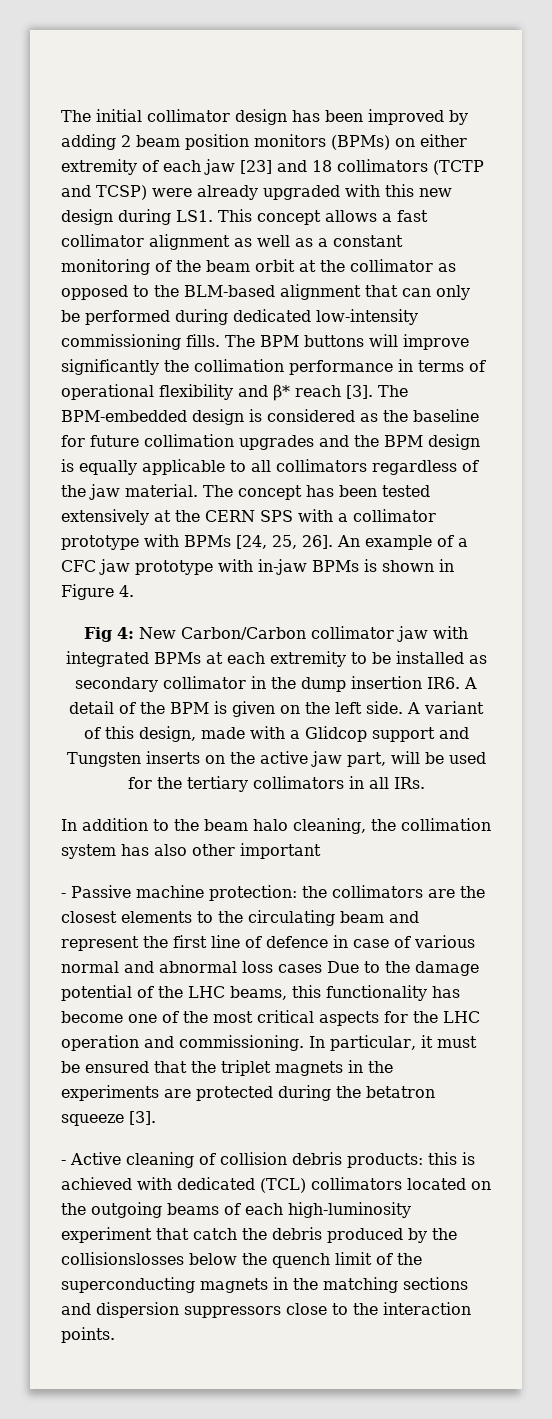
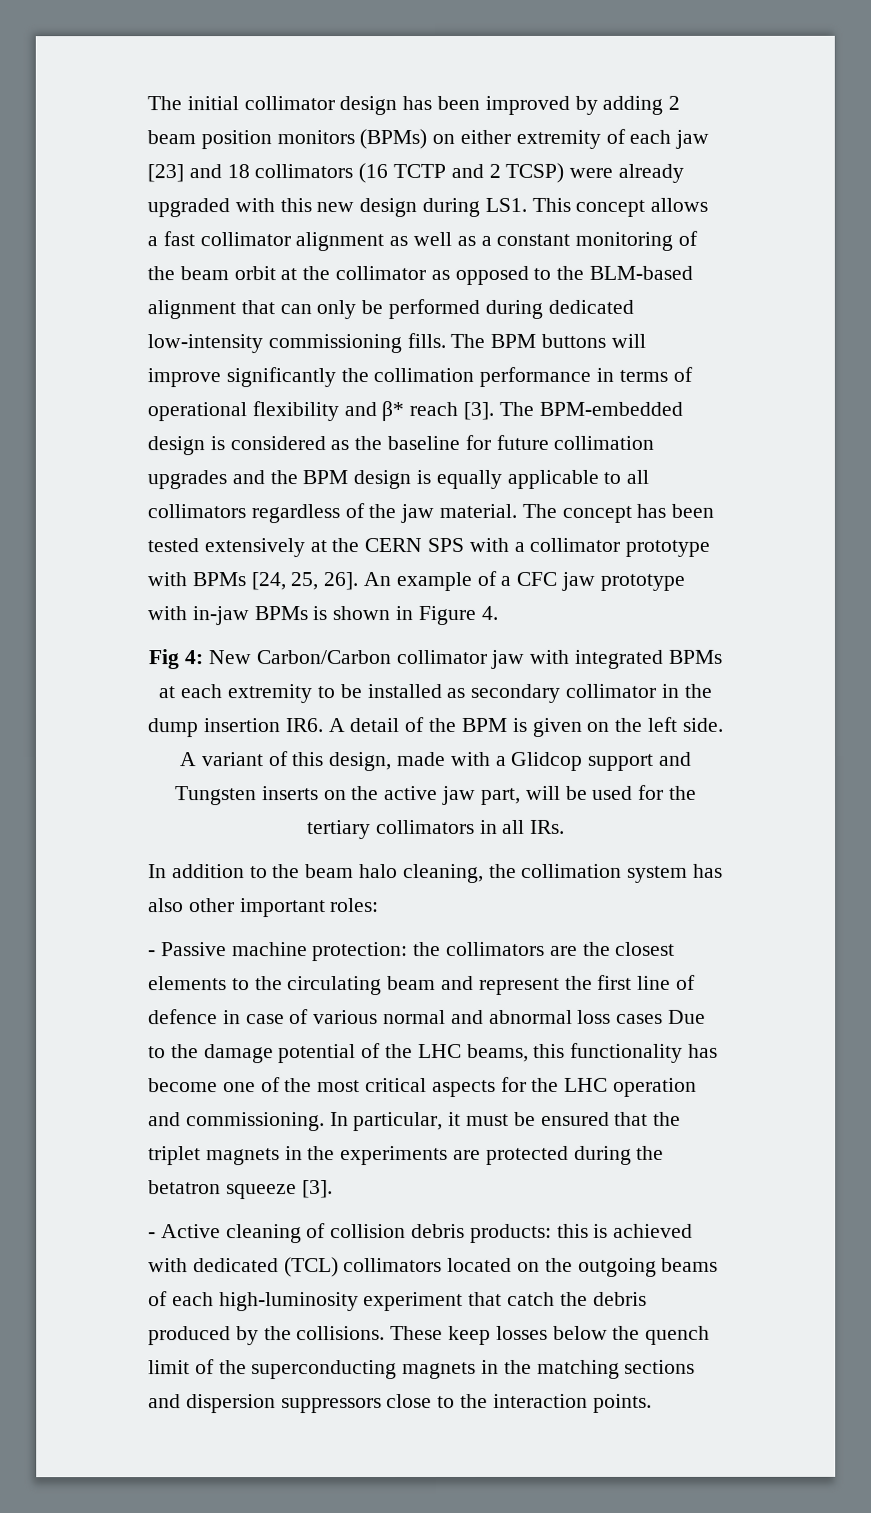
- The initial collimator design has been improved by adding 2 beam position monitors (BPMs) on either extremity of each jaw [23] and 18 collimators (TCTP and TCSP) were already upgraded with this new design during LS1. This concept allows a fast collimator alignment as well as a constant monitoring of the beam orbit at the collimator as opposed to the BLM-based alignment that can only be performed during dedicated low-intensity commissioning fills.
+ The initial collimator design has been improved by adding 2 beam position monitors (BPMs) on either extremity of each jaw [23] and 18 collimators (16 TCTP and 2 TCSP) were already upgraded with this new design during LS1. This concept allows a fast collimator alignment as well as a constant monitoring of the beam orbit at the collimator as opposed to the BLM-based alignment that can only be performed during dedicated low-intensity commissioning fills.
- In addition to the beam halo cleaning, the collimation system has also other important
+ In addition to the beam halo cleaning, the collimation system has also other important roles:
- - Active cleaning of collision debris products: this is achieved with dedicated (TCL) collimators located on the outgoing beams of each high-luminosity experiment that catch the debris produced by the collisionslosses below the quench limit of the superconducting magnets in the matching sections and dispersion suppressors close to the interaction points.
+ - Active cleaning of collision debris products: this is achieved with dedicated (TCL) collimators located on the outgoing beams of each high-luminosity experiment that catch the debris produced by the collisions. These keep losses below the quench limit of the superconducting magnets in the matching sections and dispersion suppressors close to the interaction points.

